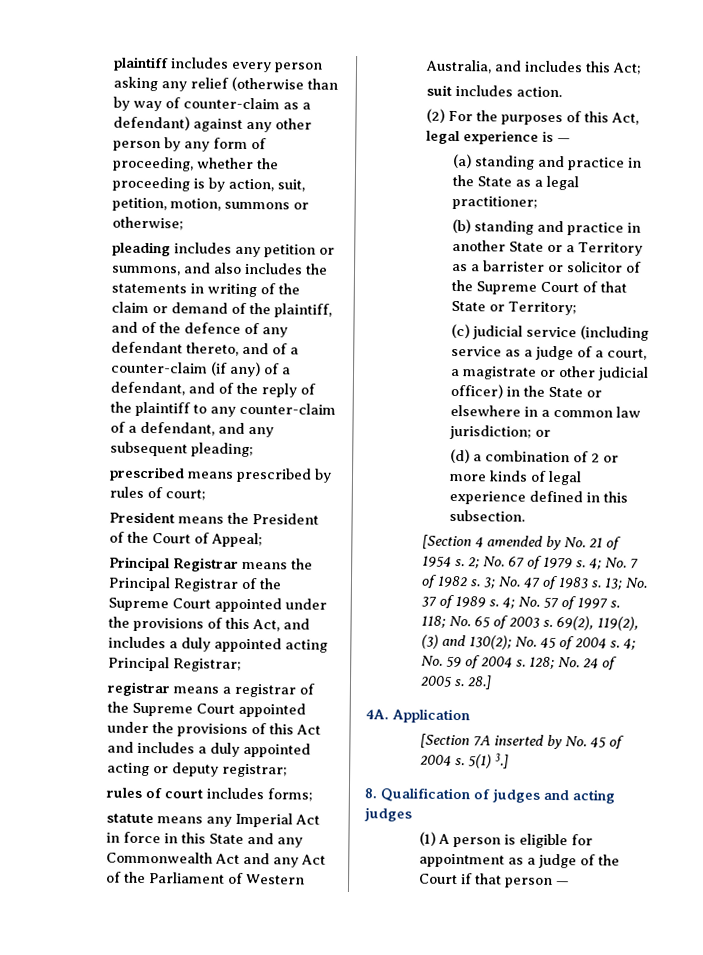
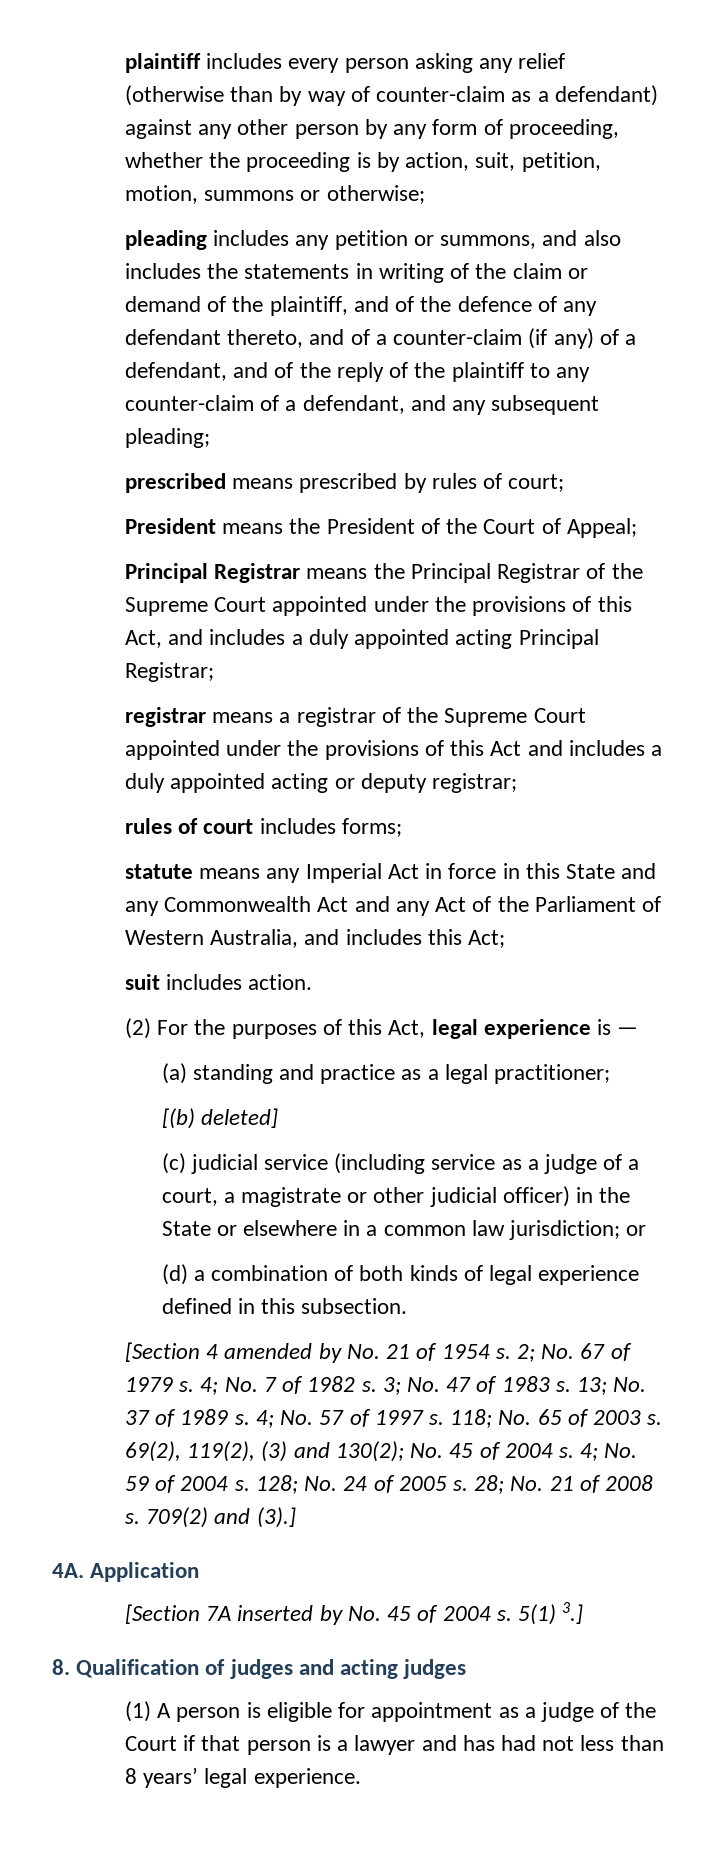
- (a) standing and practice in the State as a legal practitioner;
+ (a) standing and practice as a legal practitioner;
- (b) standing and practice in another State or a Territory as a barrister or solicitor of the Supreme Court of that State or Territory;
+ [(b) deleted]
- (d) a combination of 2 or more kinds of legal experience defined in this subsection.
+ (d) a combination of both kinds of legal experience defined in this subsection.
- 28.]
+ 28; No. 21 of 2008 s. 709(2) and (3).]
- (1) A person is eligible for appointment as a judge of the Court if that person —
+ (1) A person is eligible for appointment as a judge of the Court if that person is a lawyer and has had not less than 8 years’ legal experience.

